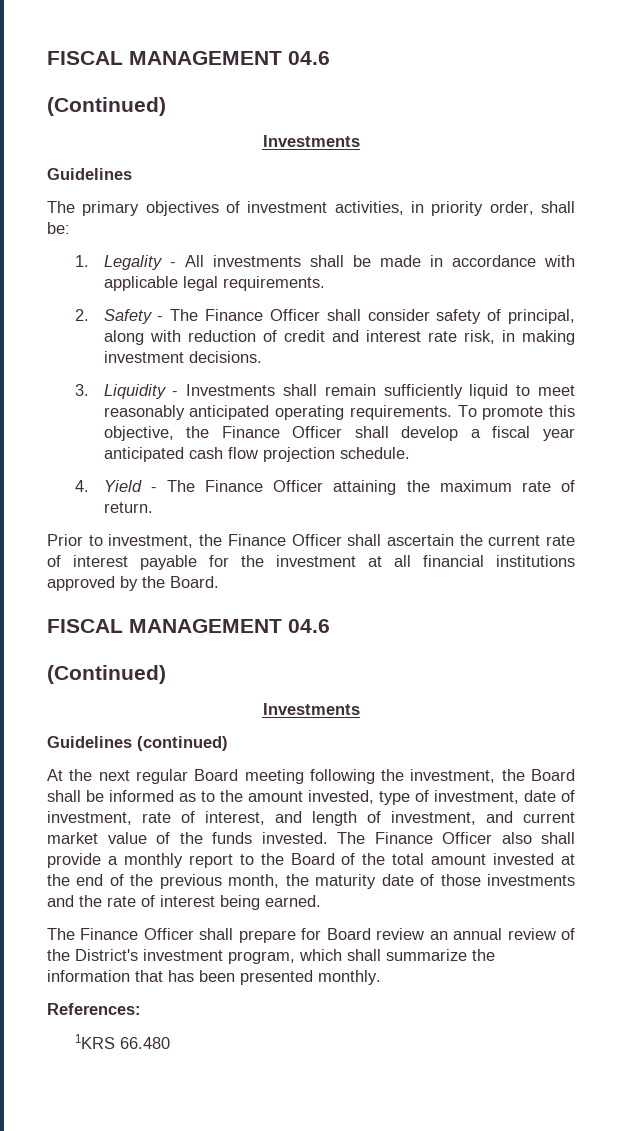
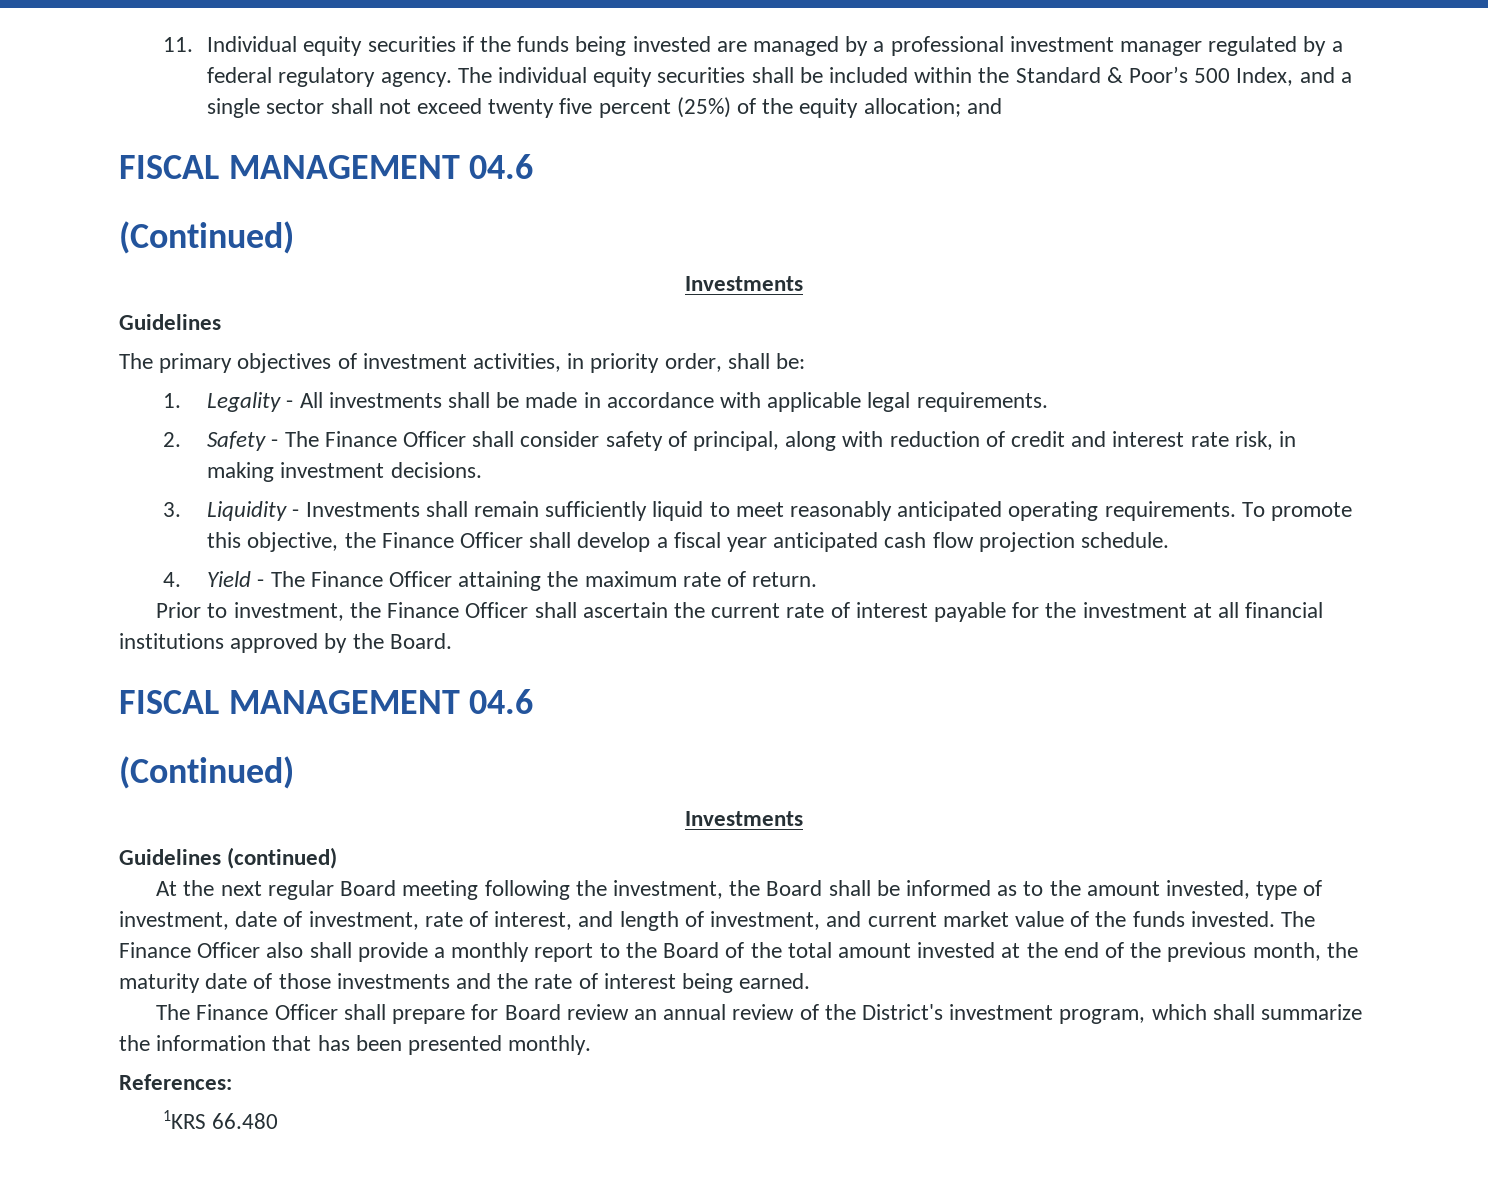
+ 11. Individual equity securities if the funds being invested are managed by a professional investment manager regulated by a federal regulatory agency. The individual equity securities shall be included within the Standard & Poor’s 500 Index, and a single sector shall not exceed twenty five percent (25%) of the equity allocation; and

